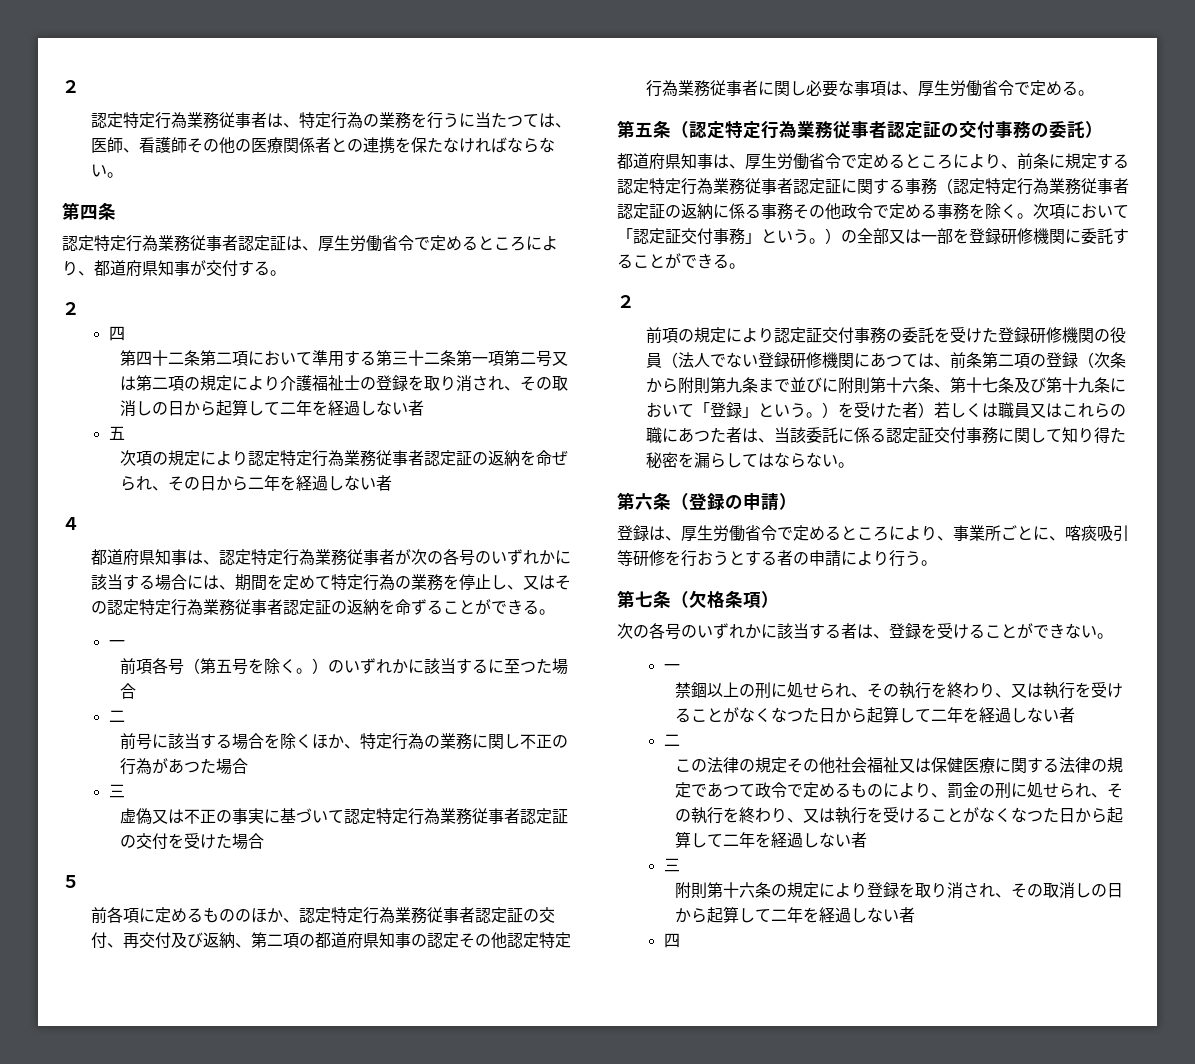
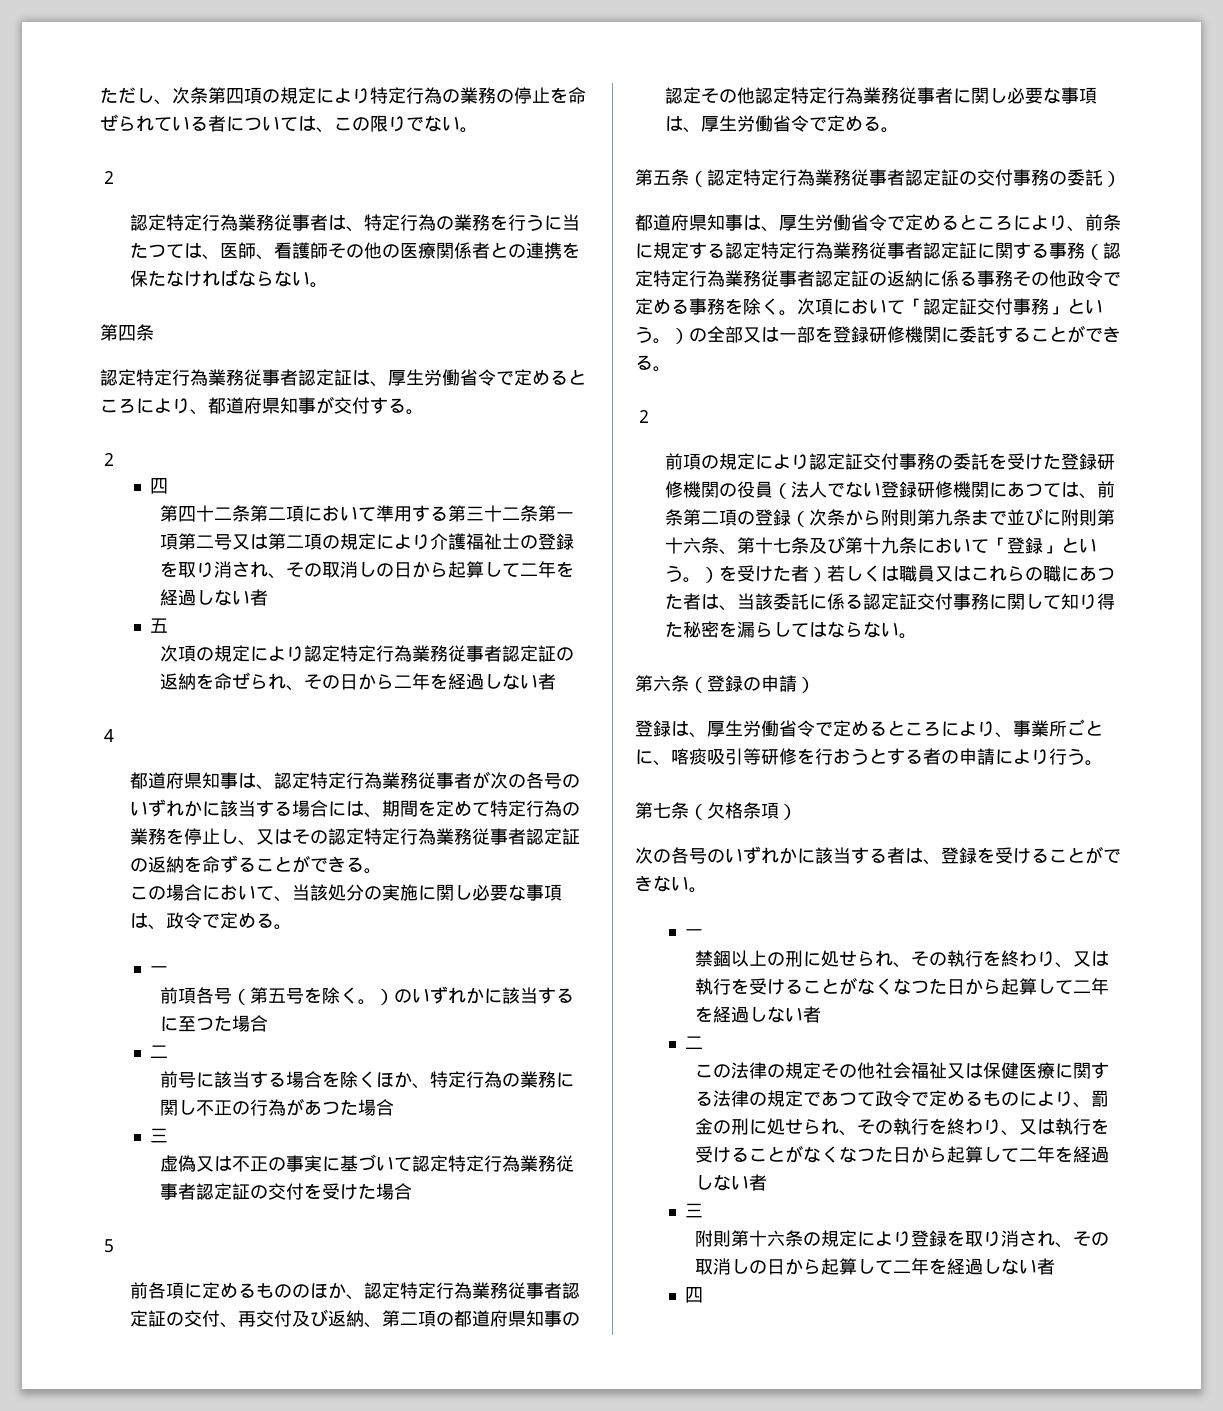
+ ただし、次条第四項の規定により特定行為の業務の停止を命ぜられている者については、この限りでない。
+ この場合において、当該処分の実施に関し必要な事項は、政令で定める。

